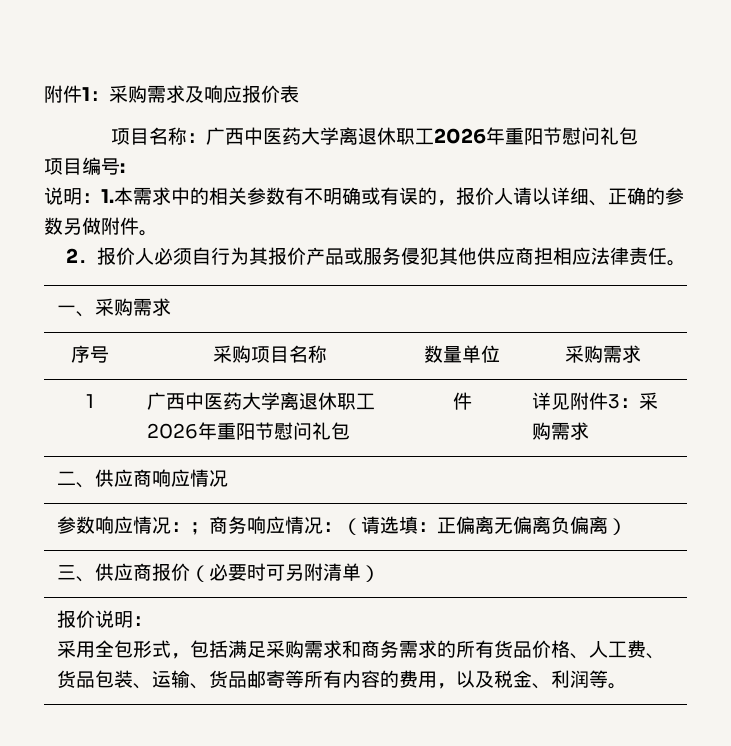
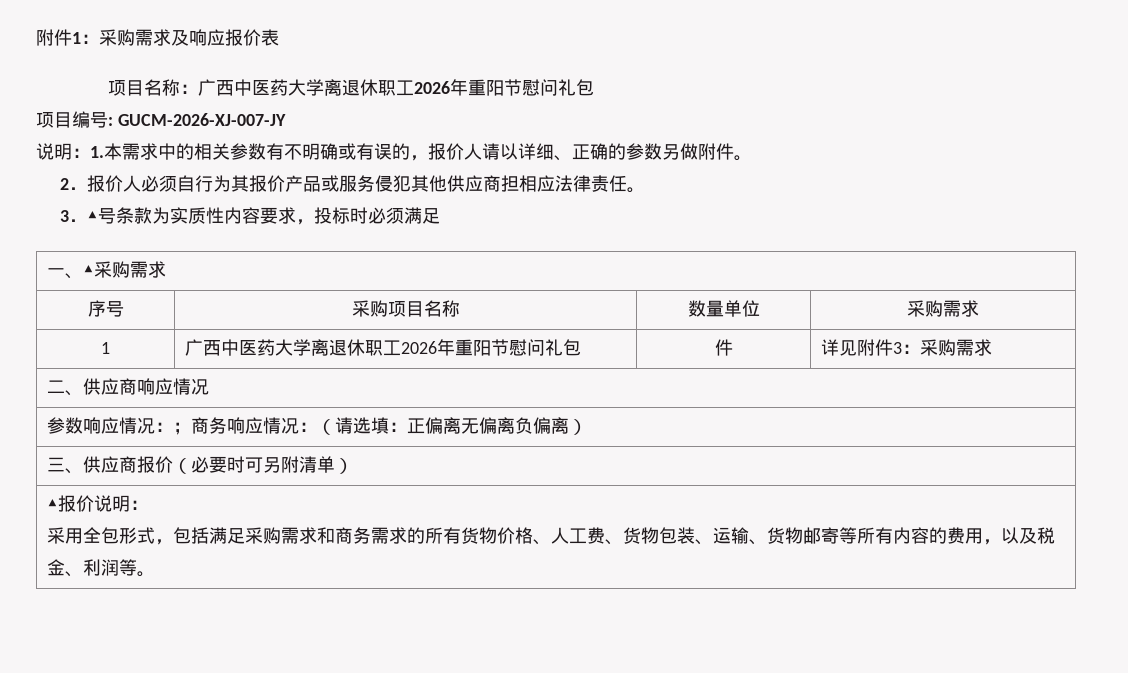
- 项目编号:
+ 项目编号: GUCM-2026-XJ-007-JY
+ 3．▲号条款为实质性内容要求，投标时必须满足
- 一、采购需求
+ 一、▲采购需求
- 报价说明：
- 采用全包形式，包括满足采购需求和商务需求的所有货品价格、人工费、货品包装、运输、货品邮寄等所有内容的费用，以及税金、利润等。
+ ▲报价说明：
+ 采用全包形式，包括满足采购需求和商务需求的所有货物价格、人工费、货物包装、运输、货物邮寄等所有内容的费用，以及税金、利润等。

